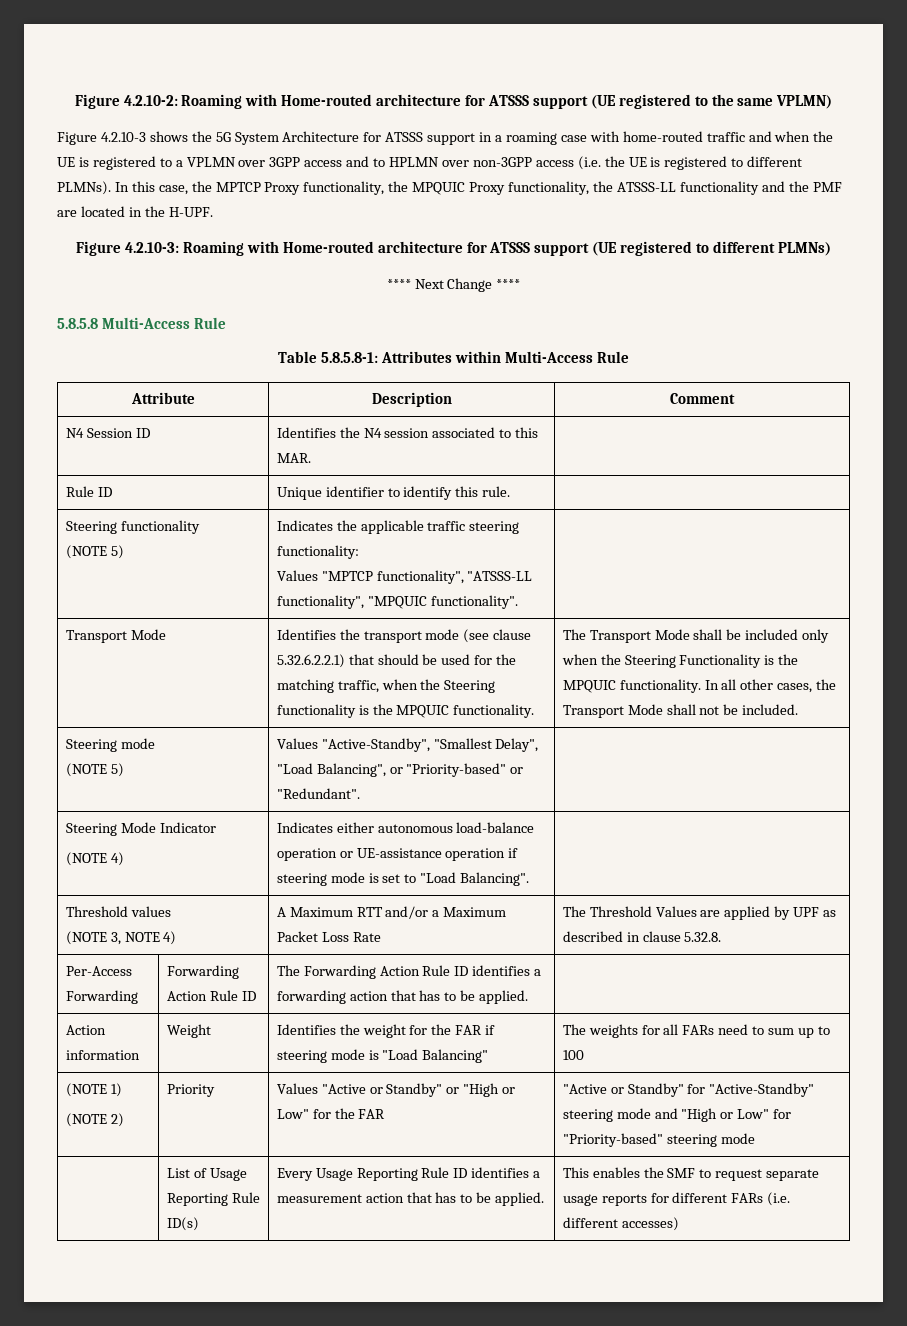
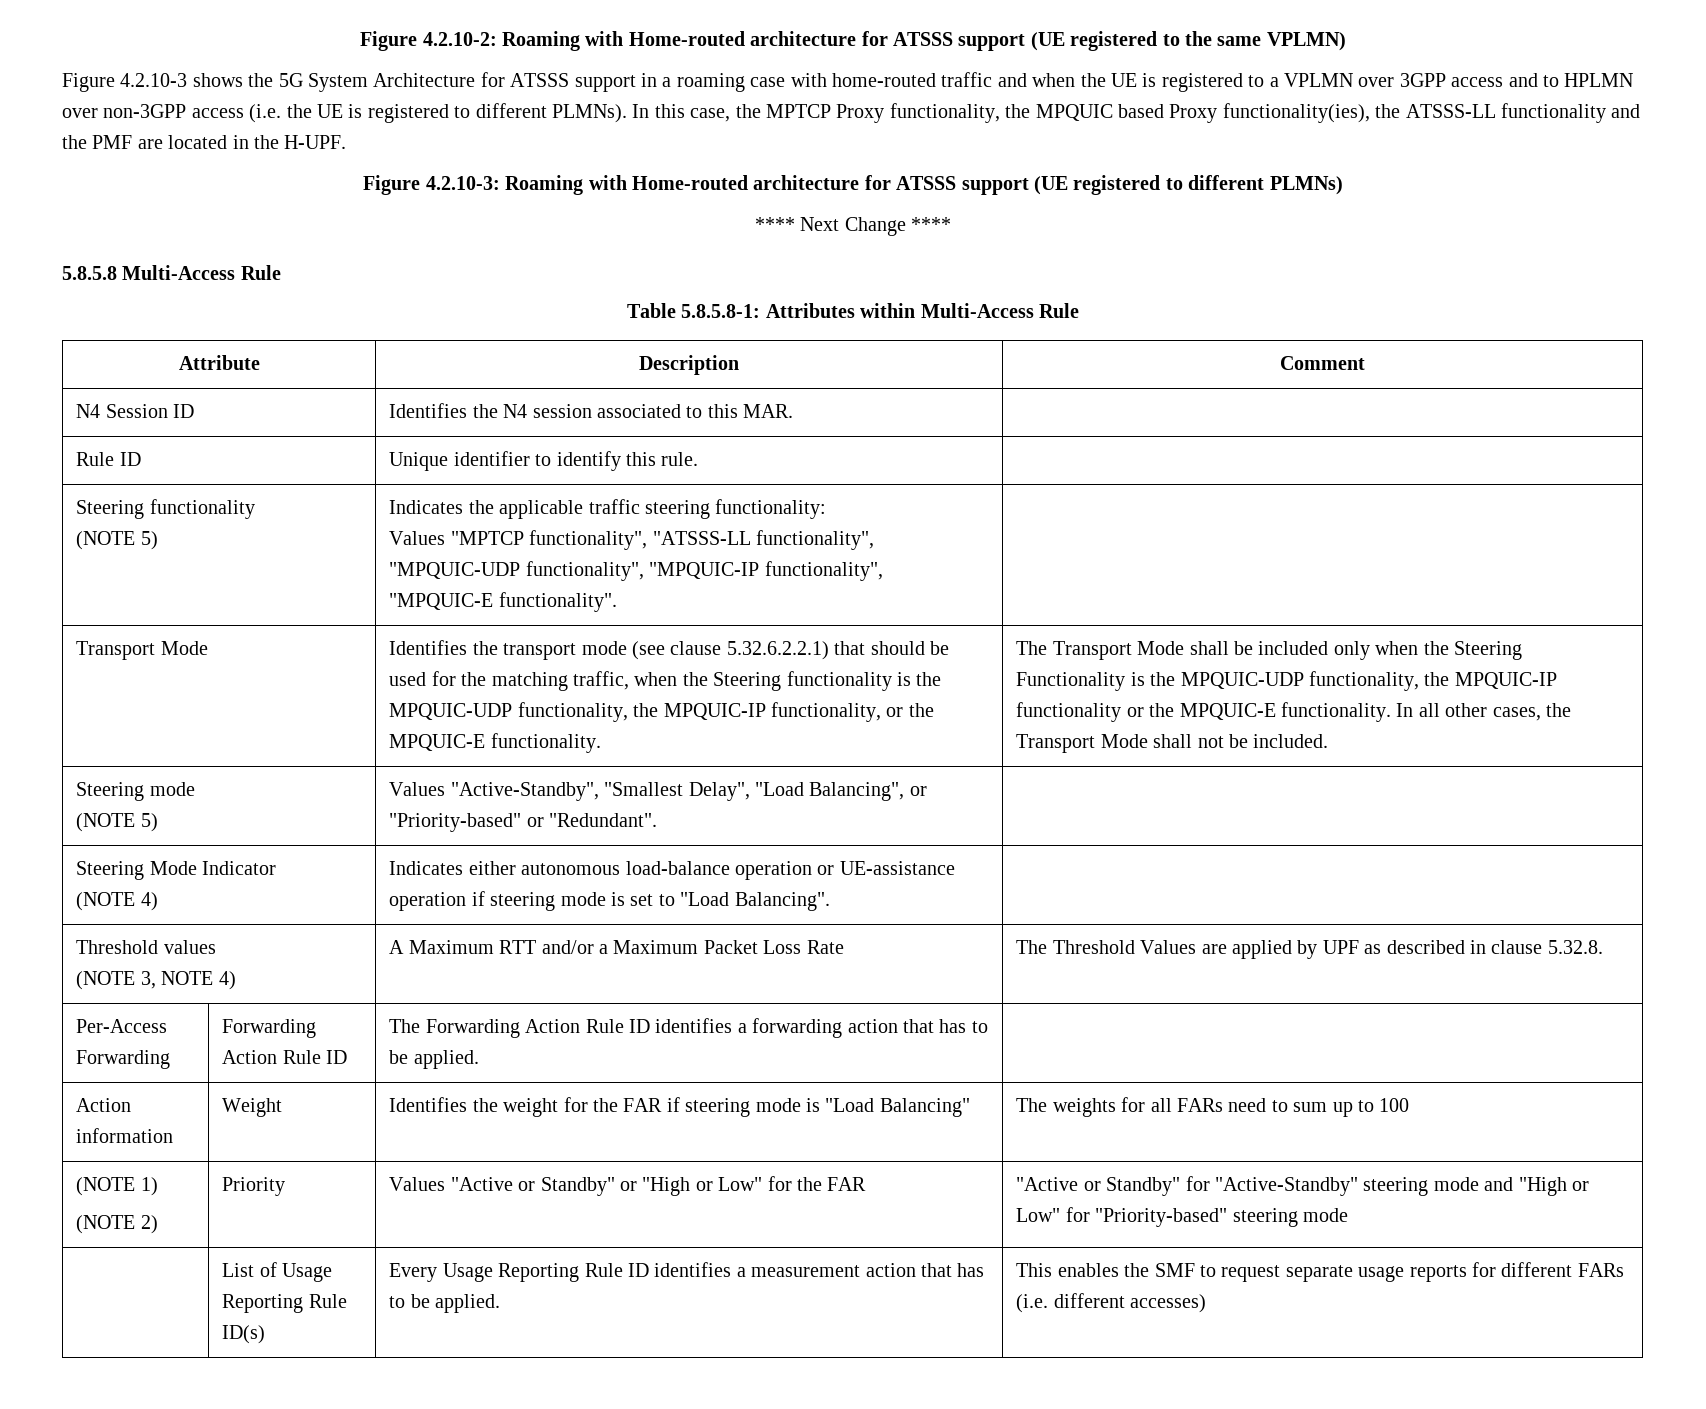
- In this case, the MPTCP Proxy functionality, the MPQUIC Proxy functionality, the ATSSS-LL functionality and the PMF are located in the H-UPF.
+ In this case, the MPTCP Proxy functionality, the MPQUIC based Proxy functionality(ies), the ATSSS-LL functionality and the PMF are located in the H-UPF.
  Rule ID | Unique identifier to identify this rule. |
  Steering functionality
  (NOTE 5) | Indicates the applicable traffic steering functionality:
- Values "MPTCP functionality", "ATSSS-LL functionality", "MPQUIC functionality". |
+ Values "MPTCP functionality", "ATSSS-LL functionality", "MPQUIC-UDP functionality", "MPQUIC-IP functionality", "MPQUIC-E functionality". |
- Identifies the transport mode (see clause 5.32.6.2.2.1) that should be used for the matching traffic, when the Steering functionality is the MPQUIC functionality.
+ Identifies the transport mode (see clause 5.32.6.2.2.1) that should be used for the matching traffic, when the Steering functionality is the MPQUIC-UDP functionality, the MPQUIC-IP functionality, or the MPQUIC-E functionality.
- The Transport Mode shall be included only when the Steering Functionality is the MPQUIC functionality.
+ The Transport Mode shall be included only when the Steering Functionality is the MPQUIC-UDP functionality, the MPQUIC-IP functionality or the MPQUIC-E functionality.

